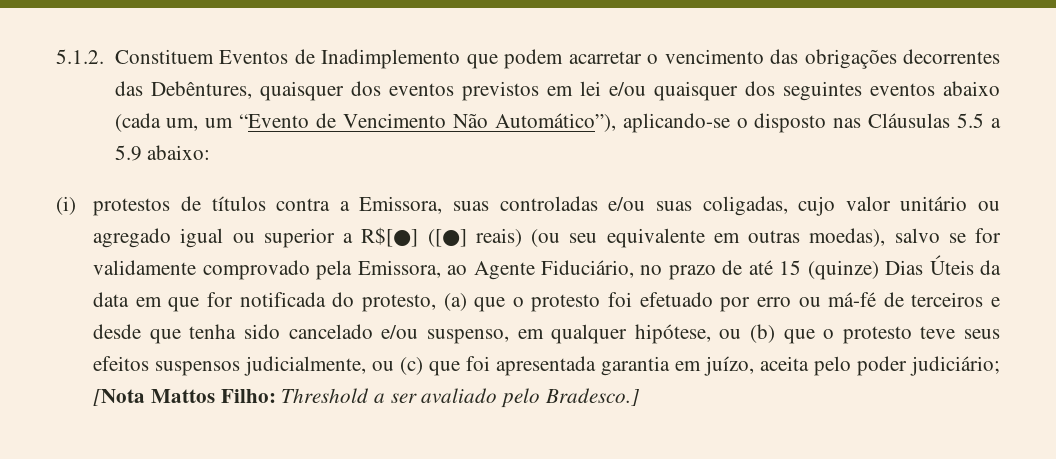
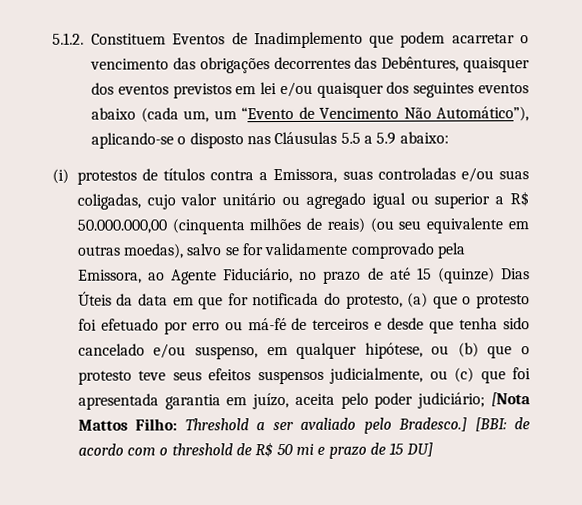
- (i) protestos de títulos contra a Emissora, suas controladas e/ou suas coligadas, cujo valor unitário ou agregado igual ou superior a R$[●] ([●] reais) (ou seu equivalente em outras moedas), salvo se for validamente comprovado pela Emissora, ao Agente Fiduciário, no prazo de até 15 (quinze) Dias Úteis da data em que for notificada do protesto, (a) que o protesto foi efetuado por erro ou má-fé de terceiros e desde que tenha sido cancelado e/ou suspenso, em qualquer hipótese, ou (b) que o protesto teve seus efeitos suspensos judicialmente, ou (c) que foi apresentada garantia em juízo, aceita pelo poder judiciário;
+ (i) protestos de títulos contra a Emissora, suas controladas e/ou suas coligadas, cujo valor unitário ou agregado igual ou superior a R$ 50.000.000,00 (cinquenta milhões de reais) (ou seu equivalente em outras moedas), salvo se for validamente comprovado pela Emissora, ao Agente Fiduciário, no prazo de até 15 (quinze) Dias Úteis da data em que for notificada do protesto, (a) que o protesto foi efetuado por erro ou má-fé de terceiros e desde que tenha sido cancelado e/ou suspenso, em qualquer hipótese, ou (b) que o protesto teve seus efeitos suspensos judicialmente, ou (c) que foi apresentada garantia em juízo, aceita pelo poder judiciário;
+ [BBI: de acordo com o threshold de R$ 50 mi e prazo de 15 DU]

